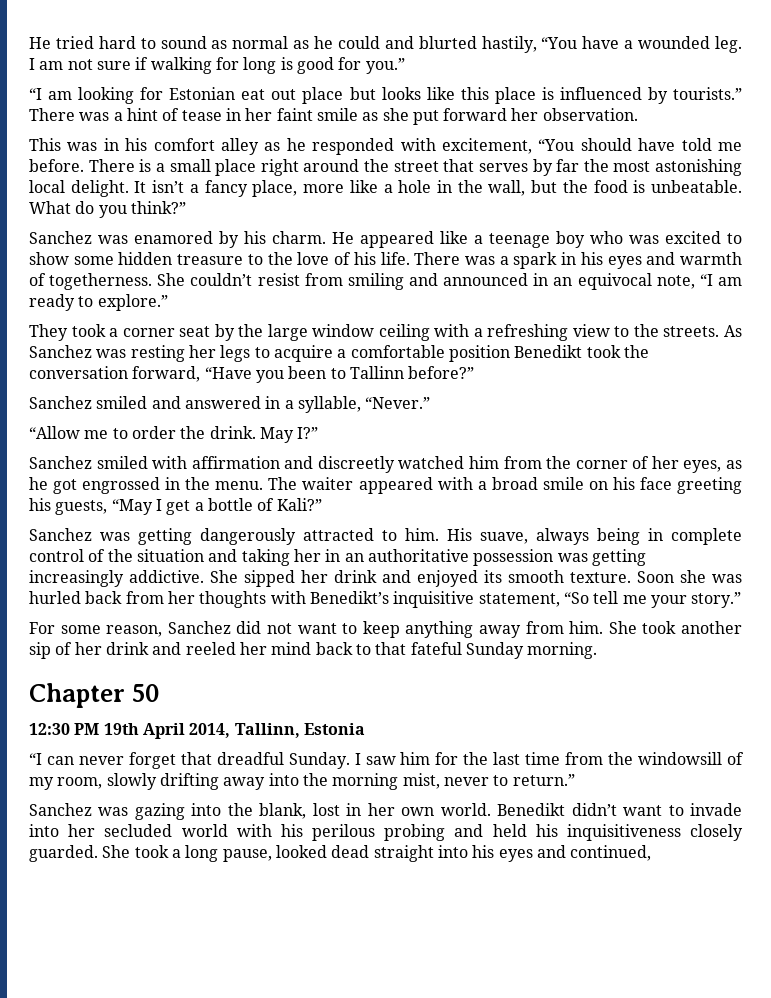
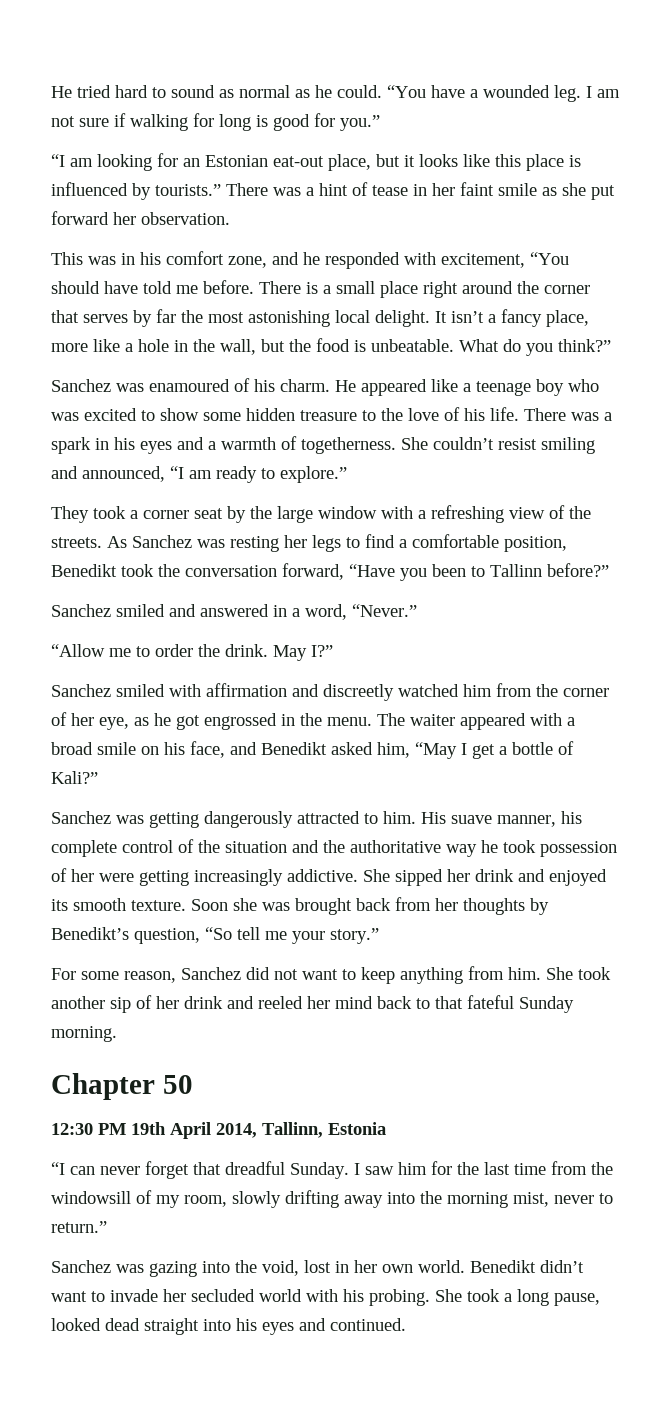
- He tried hard to sound as normal as he could and blurted hastily, “You have a wounded leg.
+ He tried hard to sound as normal as he could. “You have a wounded leg.
- “I am looking for Estonian eat out place but looks like this place is influenced by tourists.”
+ “I am looking for an Estonian eat-out place, but it looks like this place is influenced by tourists.”
- This was in his comfort alley as he responded with excitement, “You should have told me before.
+ This was in his comfort zone, and he responded with excitement, “You should have told me before.
- There is a small place right around the street that serves by far the most astonishing local delight.
+ There is a small place right around the corner that serves by far the most astonishing local delight.
- Sanchez was enamored by his charm.
+ Sanchez was enamoured of his charm.
- There was a spark in his eyes and warmth of togetherness.
+ There was a spark in his eyes and a warmth of togetherness.
- She couldn’t resist from smiling and announced in an equivocal note, “I am ready to explore.”
+ She couldn’t resist smiling and announced, “I am ready to explore.”
- They took a corner seat by the large window ceiling with a refreshing view to the streets.
+ They took a corner seat by the large window with a refreshing view of the streets.
- As Sanchez was resting her legs to acquire a comfortable position Benedikt took the conversation forward, “Have you been to Tallinn before?”
+ As Sanchez was resting her legs to find a comfortable position, Benedikt took the conversation forward, “Have you been to Tallinn before?”
- Sanchez smiled and answered in a syllable, “Never.”
+ Sanchez smiled and answered in a word, “Never.”
- Sanchez smiled with affirmation and discreetly watched him from the corner of her eyes, as he got engrossed in the menu.
+ Sanchez smiled with affirmation and discreetly watched him from the corner of her eye, as he got engrossed in the menu.
- The waiter appeared with a broad smile on his face greeting his guests, “May I get a bottle of Kali?”
+ The waiter appeared with a broad smile on his face, and Benedikt asked him, “May I get a bottle of Kali?”
- His suave, always being in complete control of the situation and taking her in an authoritative possession was getting increasingly addictive.
+ His suave manner, his complete control of the situation and the authoritative way he took possession of her were getting increasingly addictive.
- Soon she was hurled back from her thoughts with Benedikt’s inquisitive statement, “So tell me your story.”
+ Soon she was brought back from her thoughts by Benedikt’s question, “So tell me your story.”
- For some reason, Sanchez did not want to keep anything away from him.
+ For some reason, Sanchez did not want to keep anything from him.
- Sanchez was gazing into the blank, lost in her own world.
+ Sanchez was gazing into the void, lost in her own world.
- Benedikt didn’t want to invade into her secluded world with his perilous probing and held his inquisitiveness closely guarded.
+ Benedikt didn’t want to invade her secluded world with his probing.
- She took a long pause, looked dead straight into his eyes and continued,
+ She took a long pause, looked dead straight into his eyes and continued.

